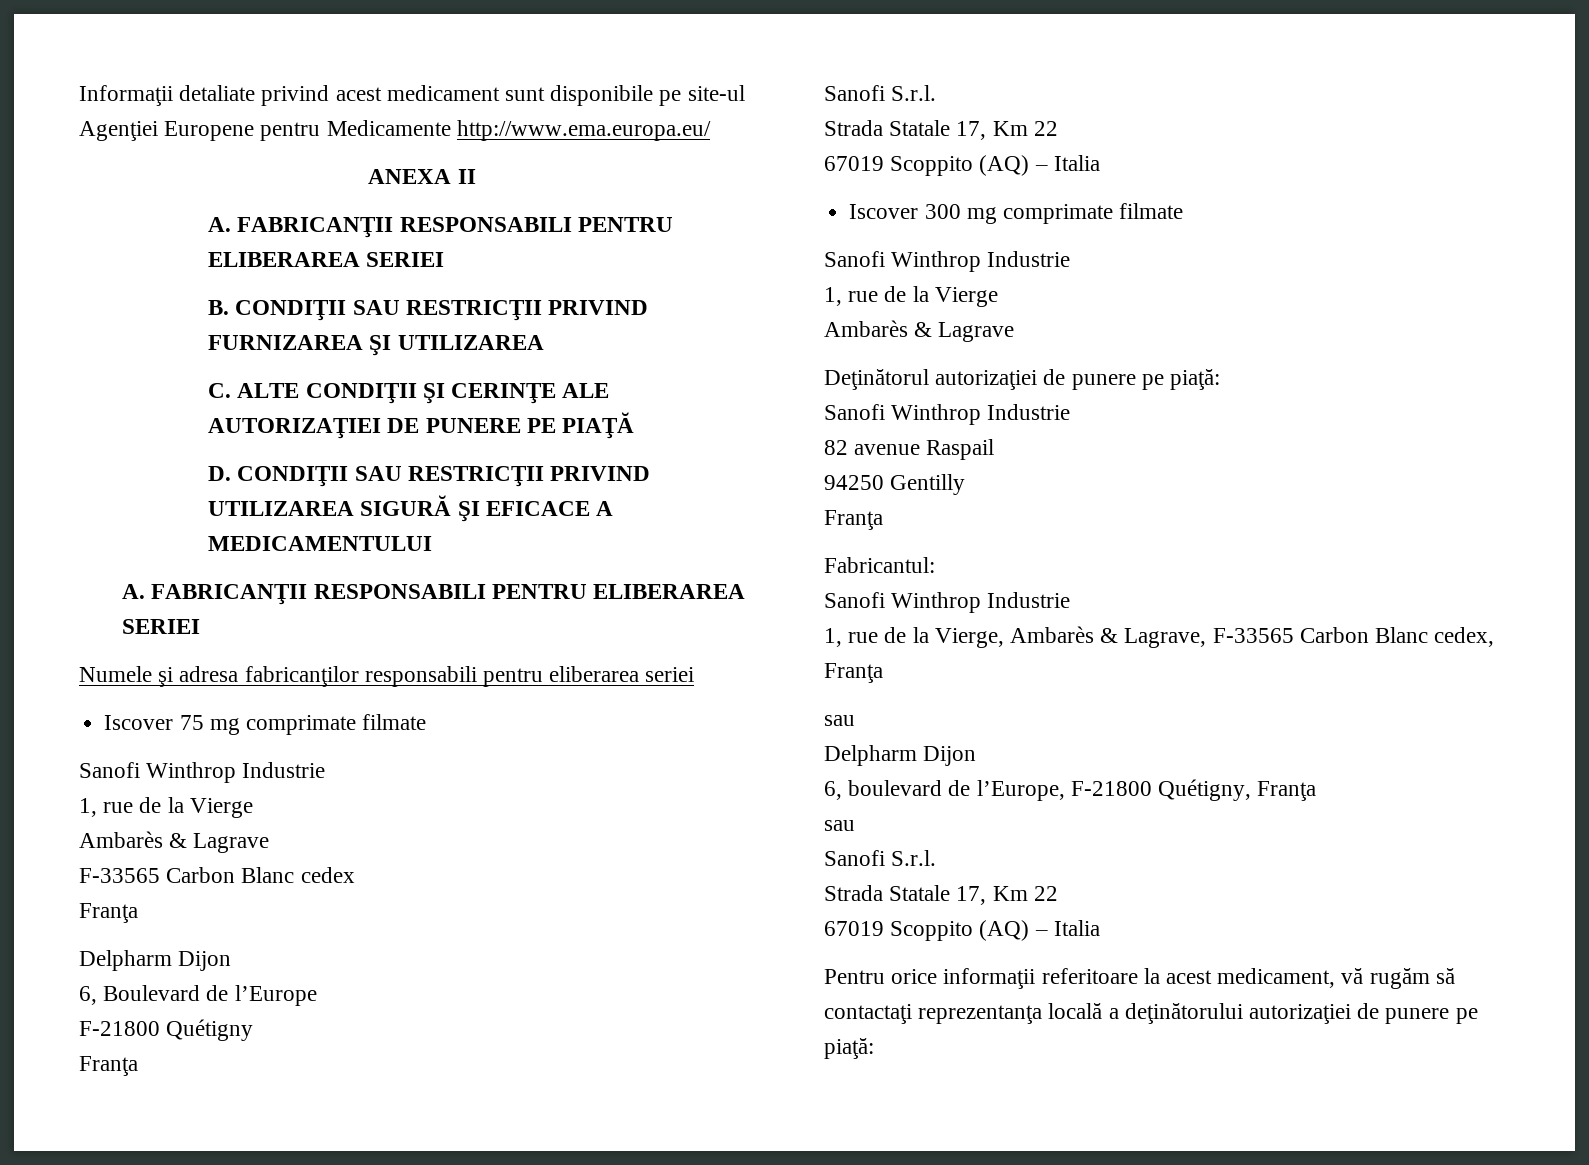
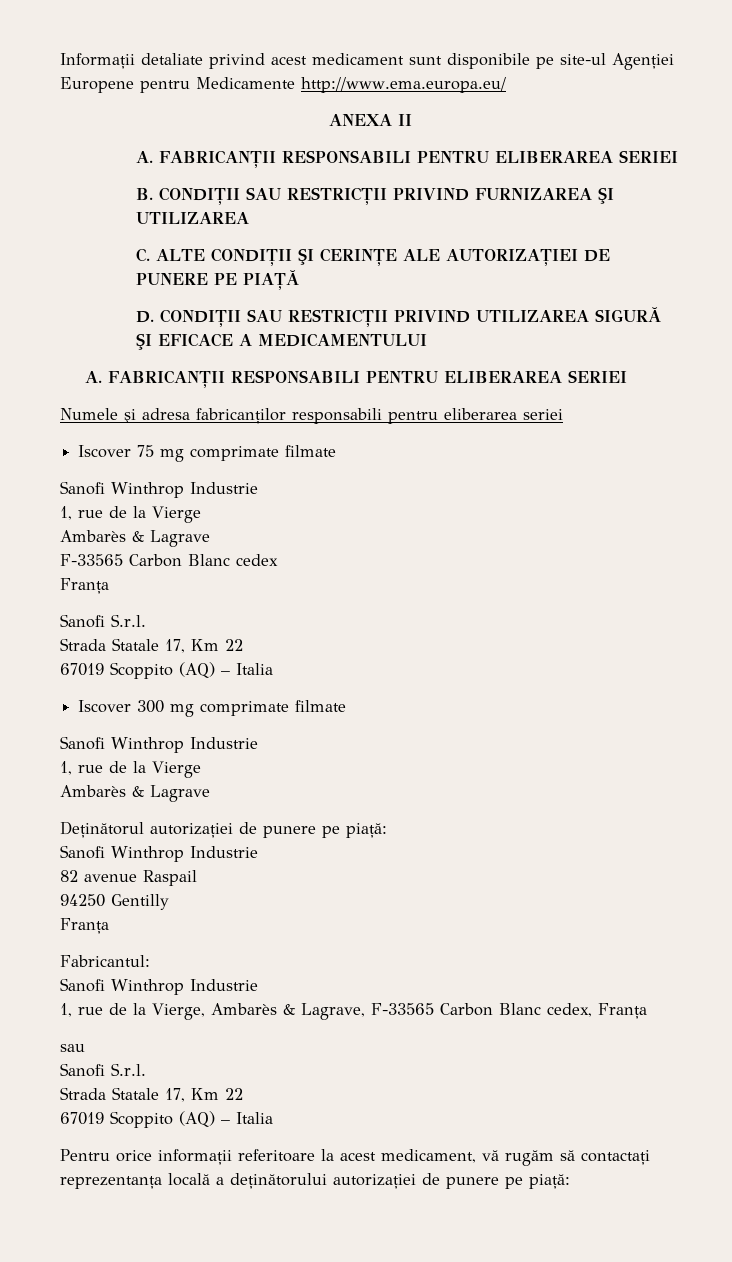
  F-33565 Carbon Blanc cedex
- Franţa
- Delpharm Dijon
- 6, Boulevard de l’Europe
- F-21800 Quétigny
  1, rue de la Vierge, Ambarès & Lagrave, F-33565 Carbon Blanc cedex, Franţa
- sau
- Delpharm Dijon
- 6, boulevard de l’Europe, F-21800 Quétigny, Franţa

